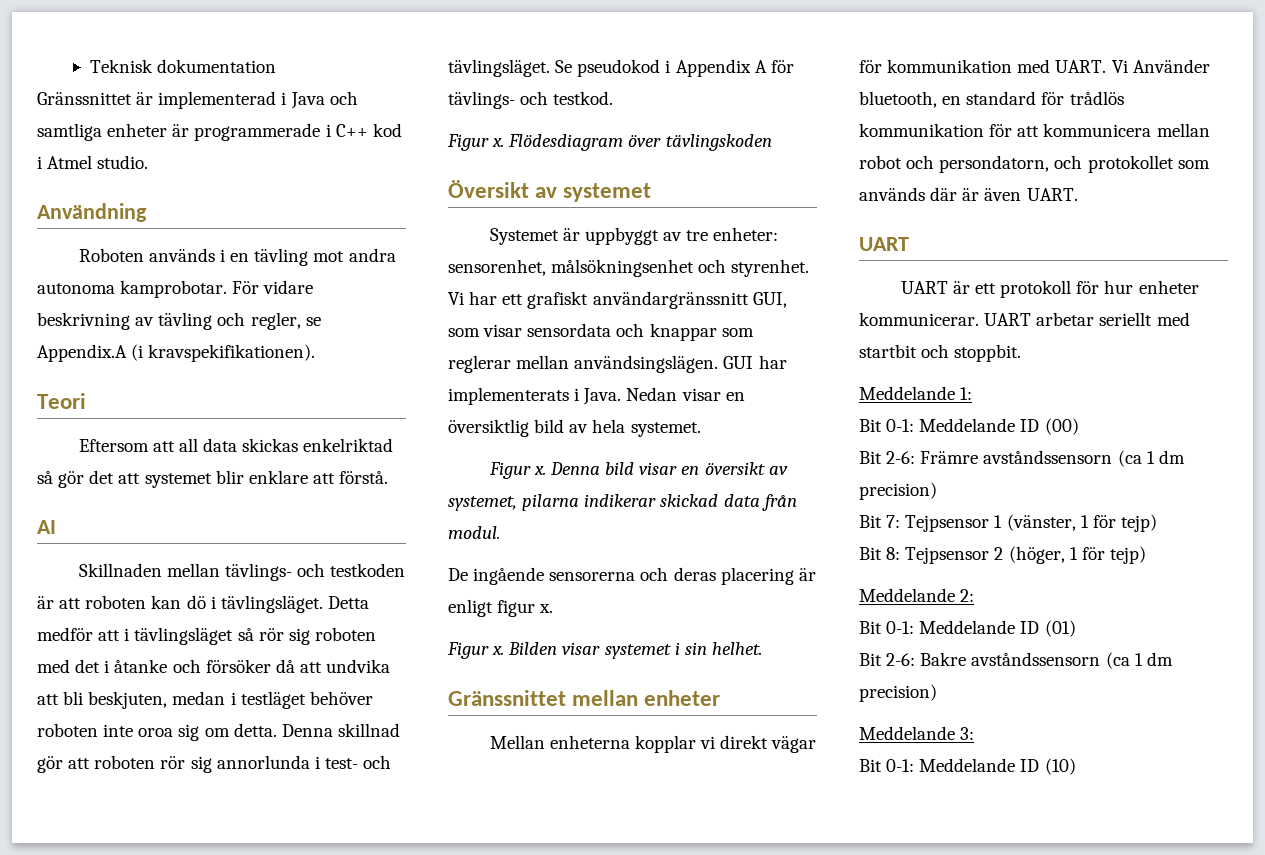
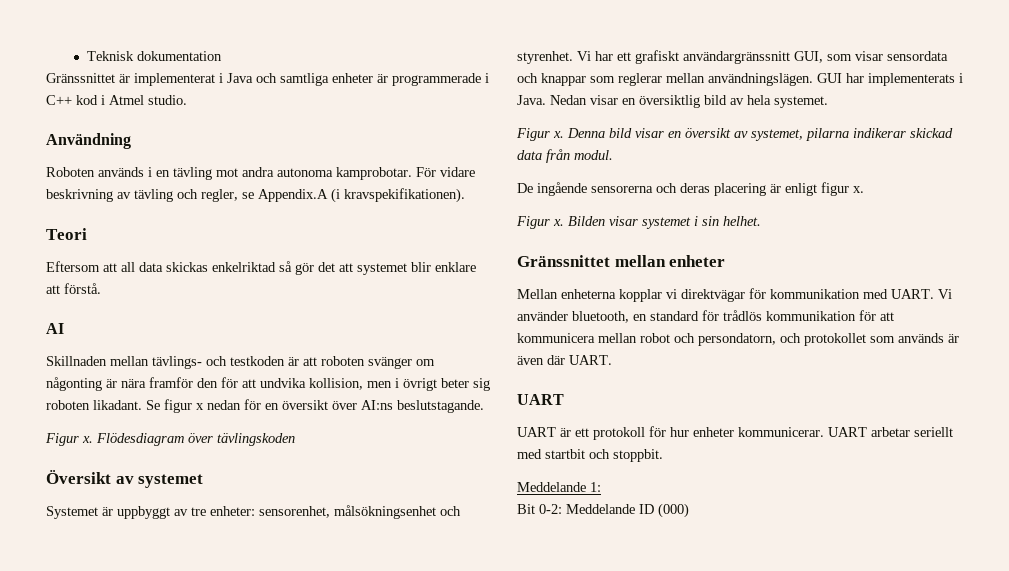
- Gränssnittet är implementerad i Java och samtliga enheter är programmerade i C++ kod i Atmel studio.
+ Gränssnittet är implementerat i Java och samtliga enheter är programmerade i C++ kod i Atmel studio.
- Skillnaden mellan tävlings- och testkoden är att roboten kan dö i tävlingsläget. Detta medför att i tävlingsläget så rör sig roboten med det i åtanke och försöker då att undvika att bli beskjuten, medan i testläget behöver roboten inte oroa sig om detta. Denna skillnad gör att roboten rör sig annorlunda i test- och tävlingsläget. Se pseudokod i Appendix A för tävlings- och testkod.
+ Skillnaden mellan tävlings- och testkoden är att roboten svänger om någonting är nära framför den för att undvika kollision, men i övrigt beter sig roboten likadant. Se figur x nedan för en översikt över AI:ns beslutstagande.
- Vi har ett grafiskt användargränssnitt GUI, som visar sensordata och knappar som reglerar mellan användsingslägen.
+ Vi har ett grafiskt användargränssnitt GUI, som visar sensordata och knappar som reglerar mellan användningslägen.
- Mellan enheterna kopplar vi direkt vägar för kommunikation med UART.
+ Mellan enheterna kopplar vi direktvägar för kommunikation med UART.
- Vi Använder bluetooth, en standard för trådlös kommunikation för att kommunicera mellan robot och persondatorn, och protokollet som används där är även UART.
+ Vi använder bluetooth, en standard för trådlös kommunikation för att kommunicera mellan robot och persondatorn, och protokollet som används är även där UART.
- Bit 0-1: Meddelande ID (00)
- Bit 2-6: Främre avståndssensorn (ca 1 dm precision)
- Bit 7: Tejpsensor 1 (vänster, 1 för tejp)
- Bit 8: Tejpsensor 2 (höger, 1 för tejp)
- Meddelande 2:
- Bit 0-1: Meddelande ID (01)
- Bit 2-6: Bakre avståndssensorn (ca 1 dm precision)
- Meddelande 3:
- Bit 0-1: Meddelande ID (10)
+ Bit 0-2: Meddelande ID (000)

